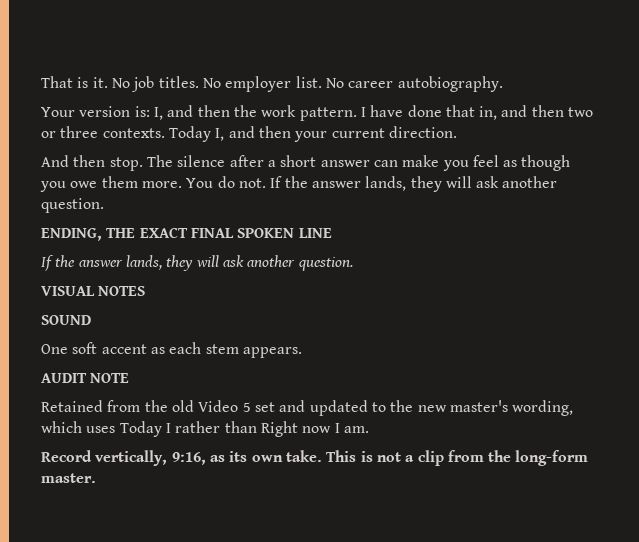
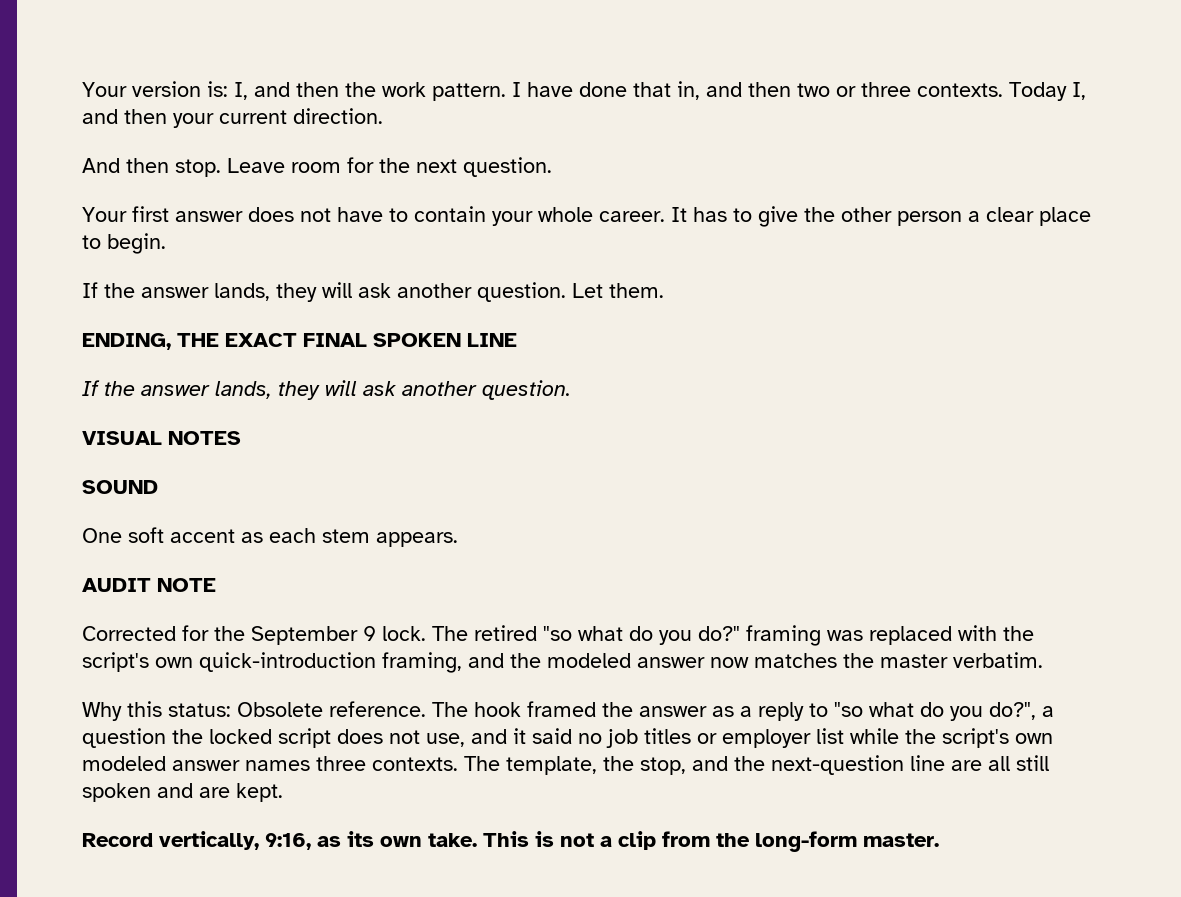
- That is it. No job titles. No employer list. No career autobiography.
- The silence after a short answer can make you feel as though you owe them more. You do not. If the answer lands, they will ask another question.
+ Leave room for the next question.
+ Your first answer does not have to contain your whole career. It has to give the other person a clear place to begin.
+ If the answer lands, they will ask another question. Let them.
- Retained from the old Video 5 set and updated to the new master's wording, which uses Today I rather than Right now I am.
+ Corrected for the September 9 lock. The retired "so what do you do?" framing was replaced with the script's own quick-introduction framing, and the modeled answer now matches the master verbatim.
+ Why this status: Obsolete reference. The hook framed the answer as a reply to "so what do you do?", a question the locked script does not use, and it said no job titles or employer list while the script's own modeled answer names three contexts. The template, the stop, and the next-question line are all still spoken and are kept.

